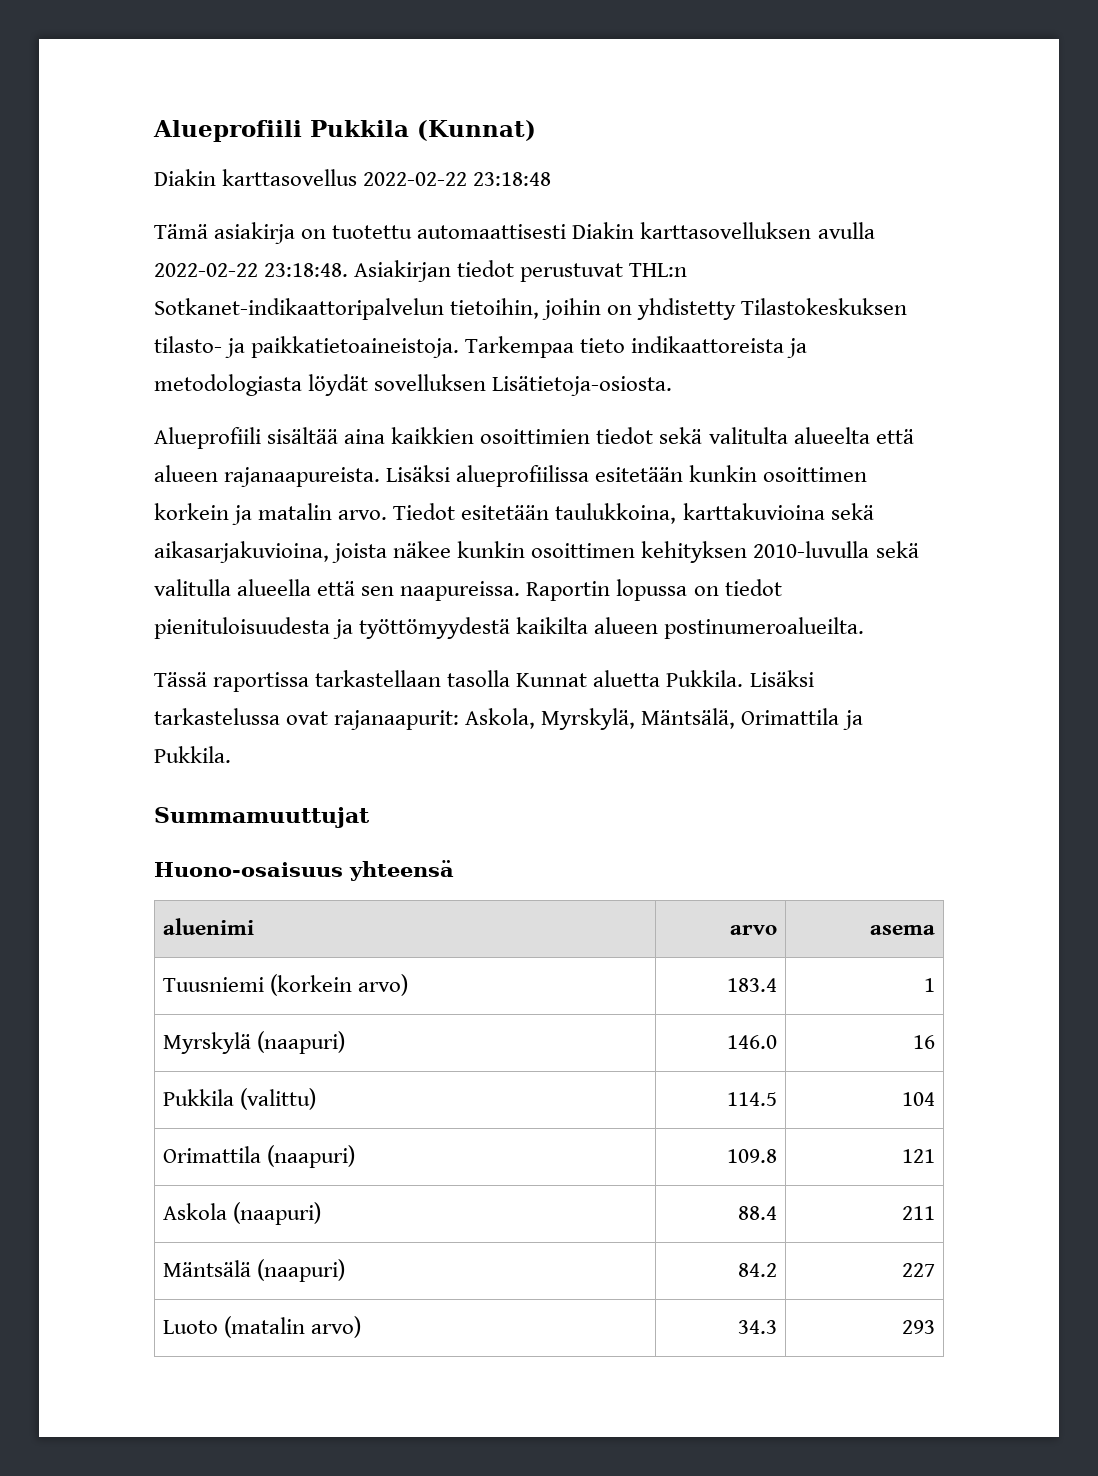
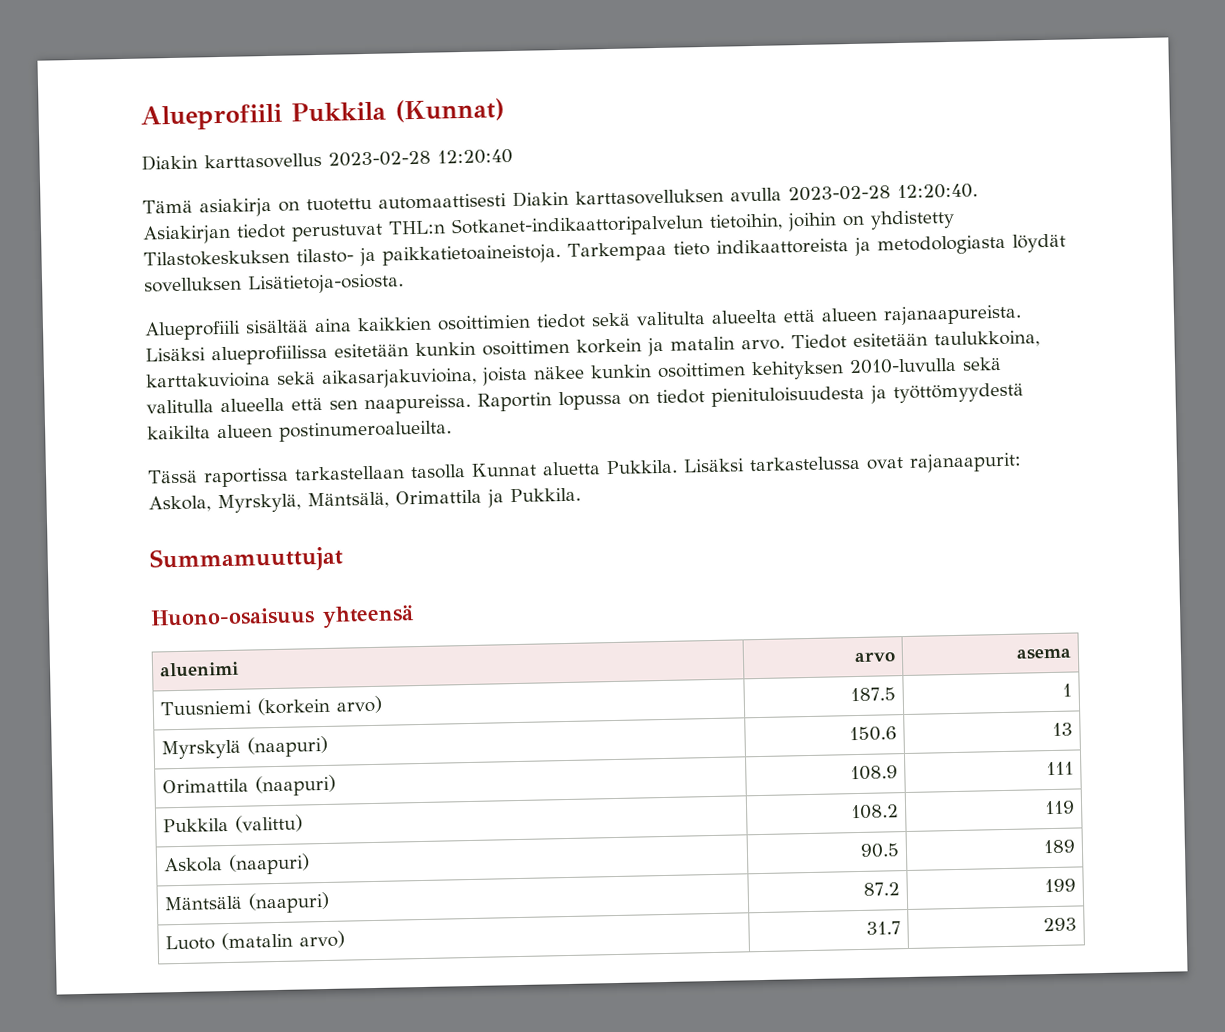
- Diakin karttasovellus 2022-02-22 23:18:48
+ Diakin karttasovellus 2023-02-28 12:20:40
- Tämä asiakirja on tuotettu automaattisesti Diakin karttasovelluksen avulla 2022-02-22 23:18:48.
+ Tämä asiakirja on tuotettu automaattisesti Diakin karttasovelluksen avulla 2023-02-28 12:20:40.
- Tuusniemi (korkein arvo) | 183.4 | 1
+ Tuusniemi (korkein arvo) | 187.5 | 1
- Myrskylä (naapuri) | 146.0 | 16
- Pukkila (valittu) | 114.5 | 104
- Orimattila (naapuri) | 109.8 | 121
+ Myrskylä (naapuri) | 150.6 | 13
+ Orimattila (naapuri) | 108.9 | 111
+ Pukkila (valittu) | 108.2 | 119
- Askola (naapuri) | 88.4 | 211
+ Askola (naapuri) | 90.5 | 189
- Mäntsälä (naapuri) | 84.2 | 227
+ Mäntsälä (naapuri) | 87.2 | 199
- Luoto (matalin arvo) | 34.3 | 293
+ Luoto (matalin arvo) | 31.7 | 293

